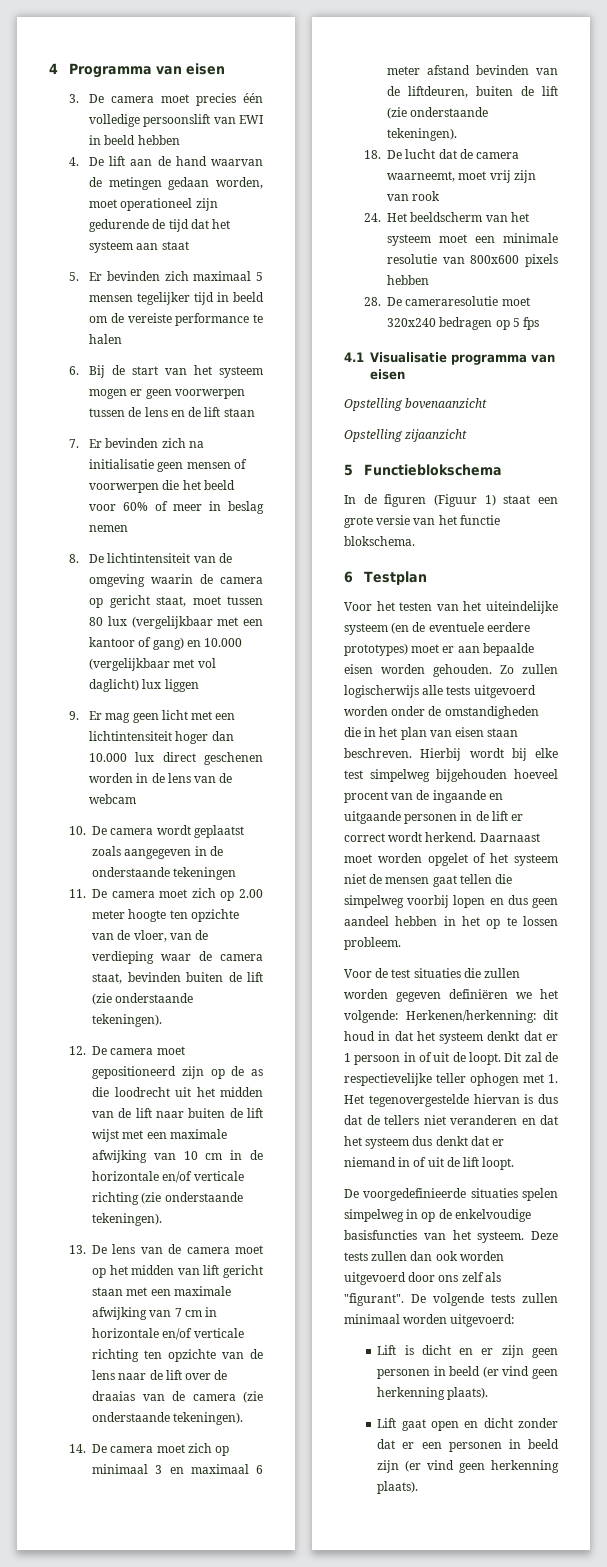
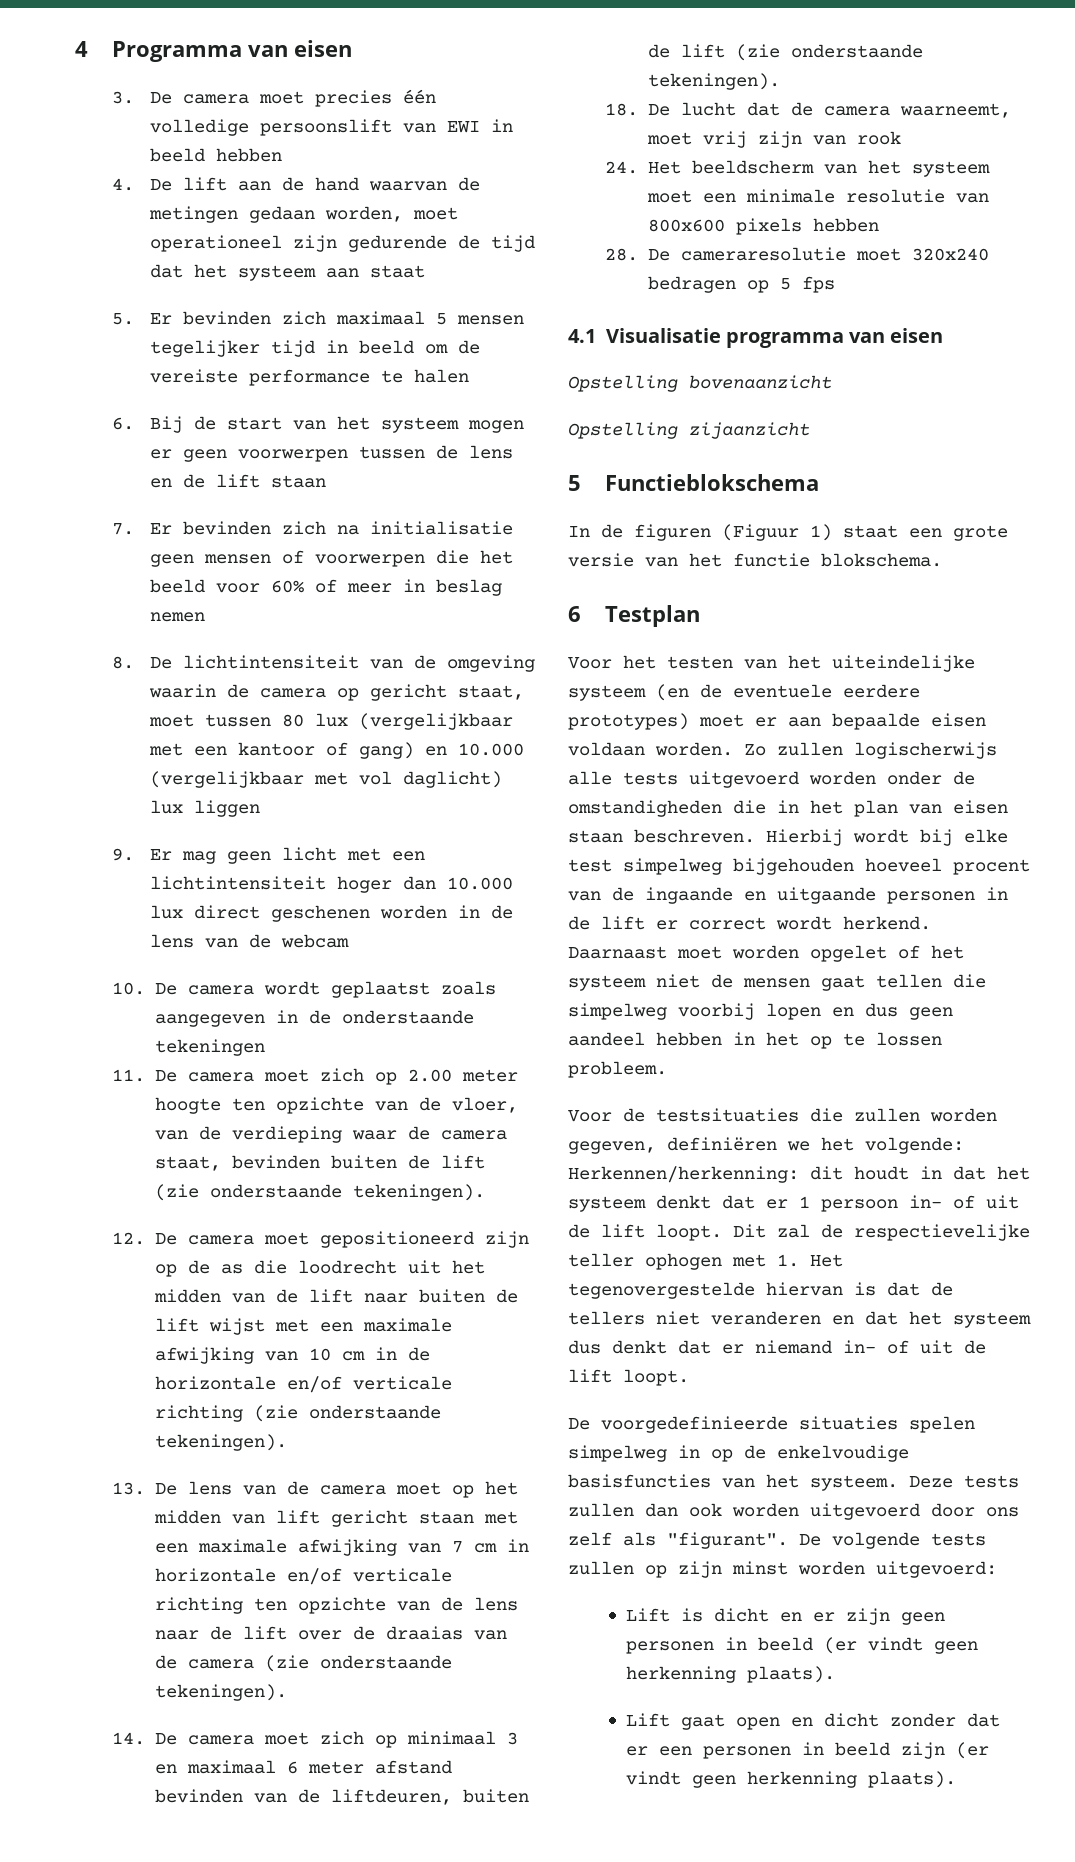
- Voor het testen van het uiteindelijke systeem (en de eventuele eerdere prototypes) moet er aan bepaalde eisen worden gehouden.
+ Voor het testen van het uiteindelijke systeem (en de eventuele eerdere prototypes) moet er aan bepaalde eisen voldaan worden.
- Voor de test situaties die zullen worden gegeven definiëren we het volgende: Herkenen/herkenning: dit houd in dat het systeem denkt dat er 1 persoon in of uit de loopt.
+ Voor de testsituaties die zullen worden gegeven, definiëren we het volgende: Herkennen/herkenning: dit houdt in dat het systeem denkt dat er 1 persoon in- of uit de lift loopt.
- Dit zal de respectievelijke teller ophogen met 1. Het tegenovergestelde hiervan is dus dat de tellers niet veranderen en dat het systeem dus denkt dat er niemand in of uit de lift loopt.
+ Dit zal de respectievelijke teller ophogen met 1. Het tegenovergestelde hiervan is dat de tellers niet veranderen en dat het systeem dus denkt dat er niemand in- of uit de lift loopt.
- De volgende tests zullen minimaal worden uitgevoerd:
+ De volgende tests zullen op zijn minst worden uitgevoerd:
- Lift is dicht en er zijn geen personen in beeld (er vind geen herkenning plaats).
+ Lift is dicht en er zijn geen personen in beeld (er vindt geen herkenning plaats).
- Lift gaat open en dicht zonder dat er een personen in beeld zijn (er vind geen herkenning plaats).
+ Lift gaat open en dicht zonder dat er een personen in beeld zijn (er vindt geen herkenning plaats).

